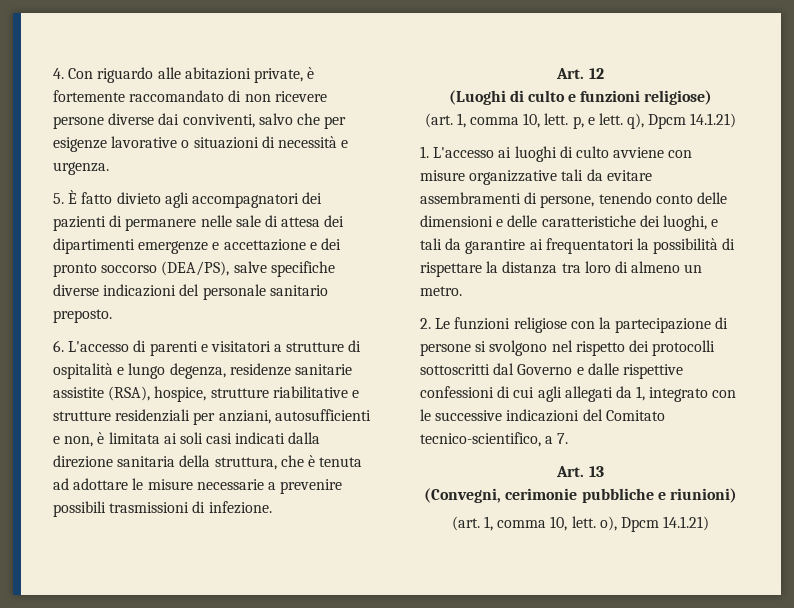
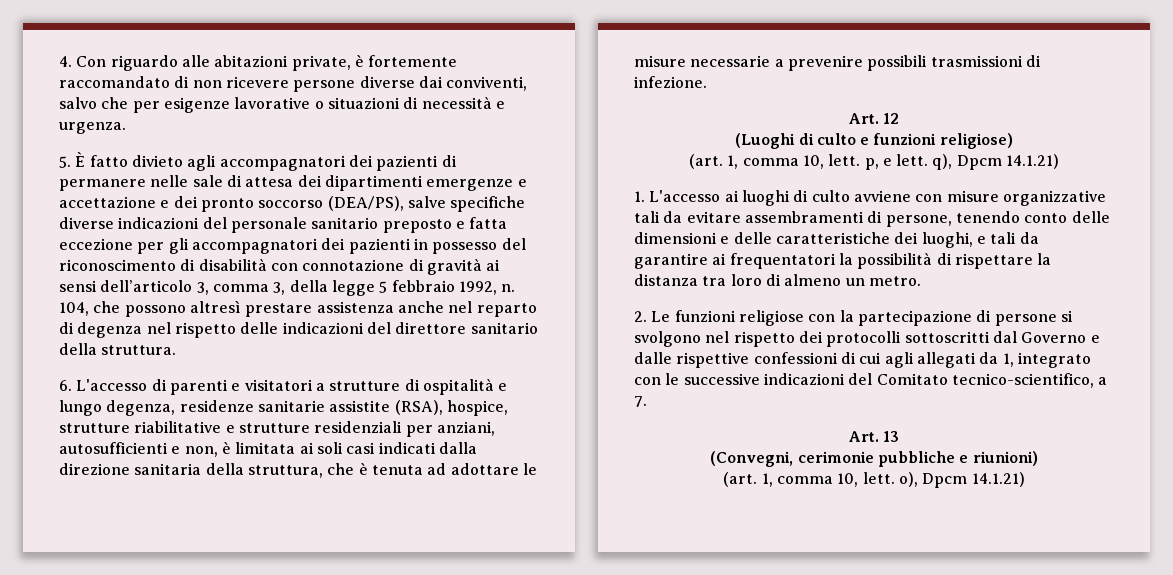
- 5. È fatto divieto agli accompagnatori dei pazienti di permanere nelle sale di attesa dei dipartimenti emergenze e accettazione e dei pronto soccorso (DEA/PS), salve specifiche diverse indicazioni del personale sanitario preposto.
+ 5. È fatto divieto agli accompagnatori dei pazienti di permanere nelle sale di attesa dei dipartimenti emergenze e accettazione e dei pronto soccorso (DEA/PS), salve specifiche diverse indicazioni del personale sanitario preposto e fatta eccezione per gli accompagnatori dei pazienti in possesso del riconoscimento di disabilità con connotazione di gravità ai sensi dell’articolo 3, comma 3, della legge 5 febbraio 1992, n. 104, che possono altresì prestare assistenza anche nel reparto di degenza nel rispetto delle indicazioni del direttore sanitario della struttura.

